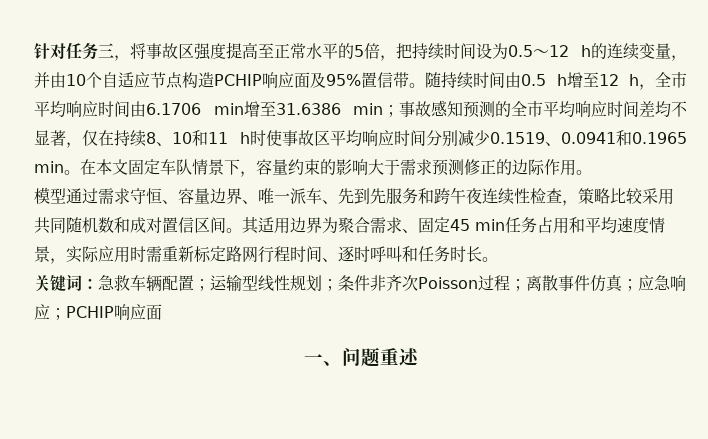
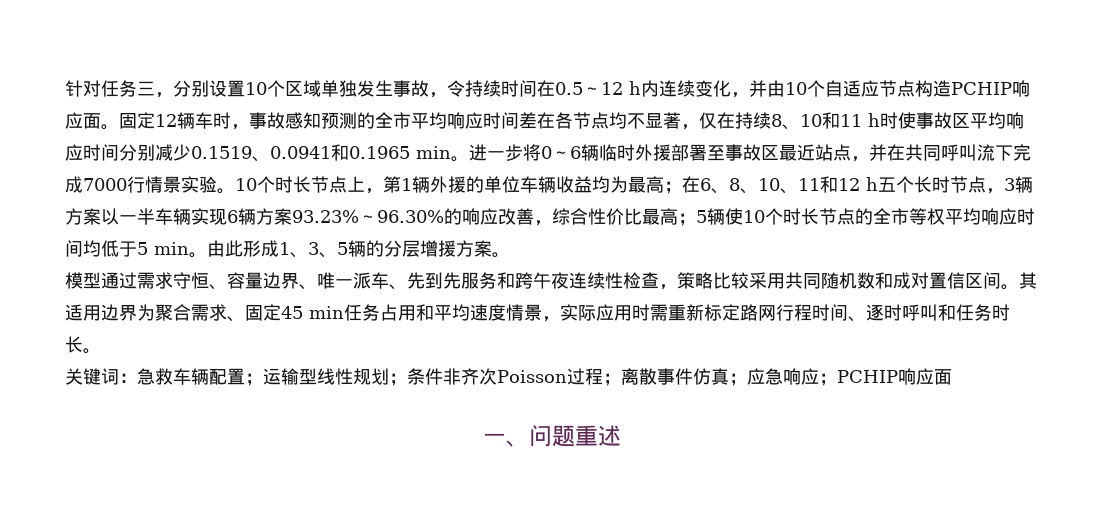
- 针对任务三，将事故区强度提高至正常水平的5倍，把持续时间设为0.5～12 h的连续变量，并由10个自适应节点构造PCHIP响应面及95%置信带。随持续时间由0.5 h增至12 h，全市平均响应时间由6.1706 min增至31.6386 min；事故感知预测的全市平均响应时间差均不显著，仅在持续8、10和11 h时使事故区平均响应时间分别减少0.1519、0.0941和0.1965 min。
+ 针对任务三，分别设置10个区域单独发生事故，令持续时间在0.5～12 h内连续变化，并由10个自适应节点构造PCHIP响应面。固定12辆车时，事故感知预测的全市平均响应时间差在各节点均不显著，仅在持续8、10和11 h时使事故区平均响应时间分别减少0.1519、0.0941和0.1965 min。
- 在本文固定车队情景下，容量约束的影响大于需求预测修正的边际作用。
+ 进一步将0～6辆临时外援部署至事故区最近站点，并在共同呼叫流下完成7000行情景实验。10个时长节点上，第1辆外援的单位车辆收益均为最高；在6、8、10、11和12 h五个长时节点，3辆方案以一半车辆实现6辆方案93.23%～96.30%的响应改善，综合性价比最高；5辆使10个时长节点的全市等权平均响应时间均低于5 min。由此形成1、3、5辆的分层增援方案。

